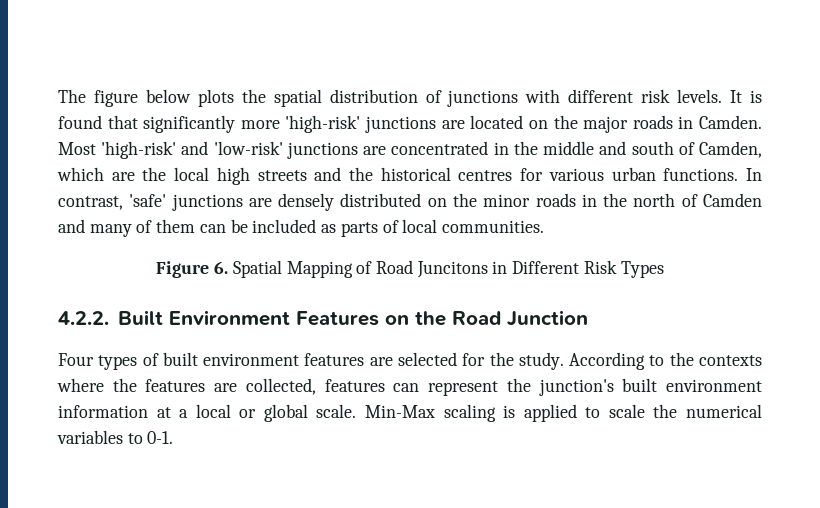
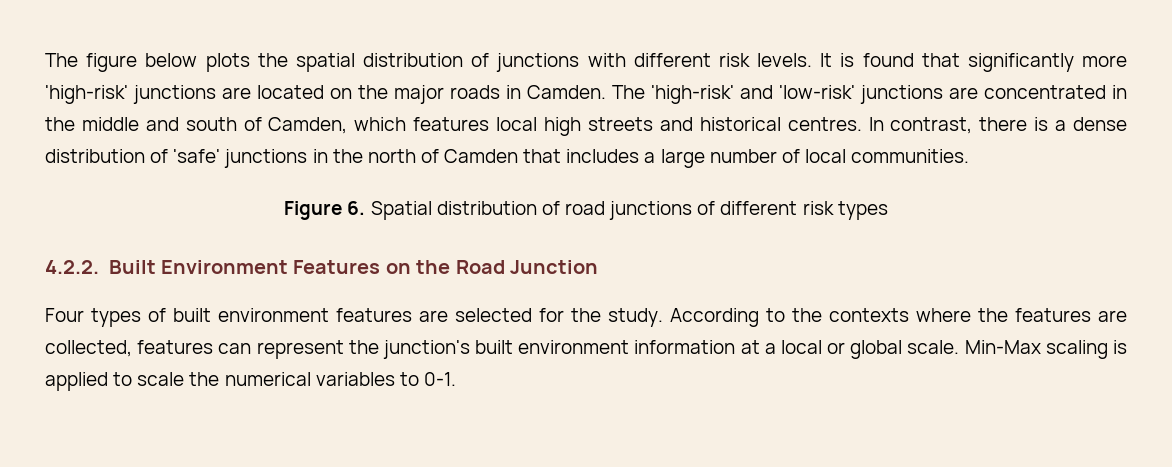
- Most 'high-risk' and 'low-risk' junctions are concentrated in the middle and south of Camden, which are the local high streets and the historical centres for various urban functions. In contrast, 'safe' junctions are densely distributed on the minor roads in the north of Camden and many of them can be included as parts of local communities.
+ The 'high-risk' and 'low-risk' junctions are concentrated in the middle and south of Camden, which features local high streets and historical centres. In contrast, there is a dense distribution of 'safe' junctions in the north of Camden that includes a large number of local communities.
- Figure 6. Spatial Mapping of Road Juncitons in Different Risk Types
+ Figure 6. Spatial distribution of road junctions of different risk types

